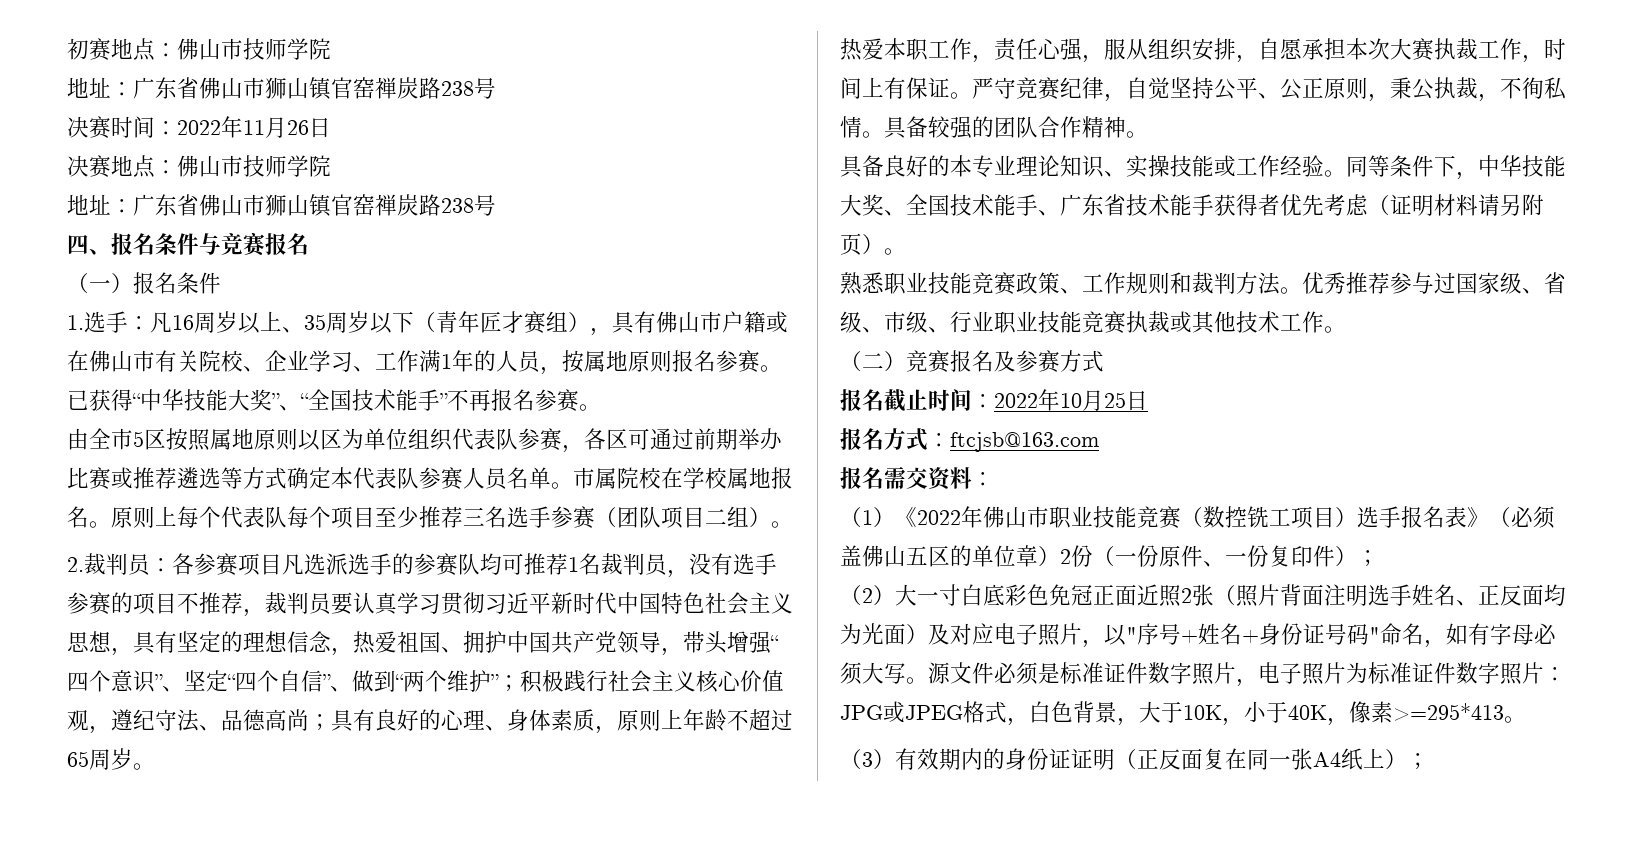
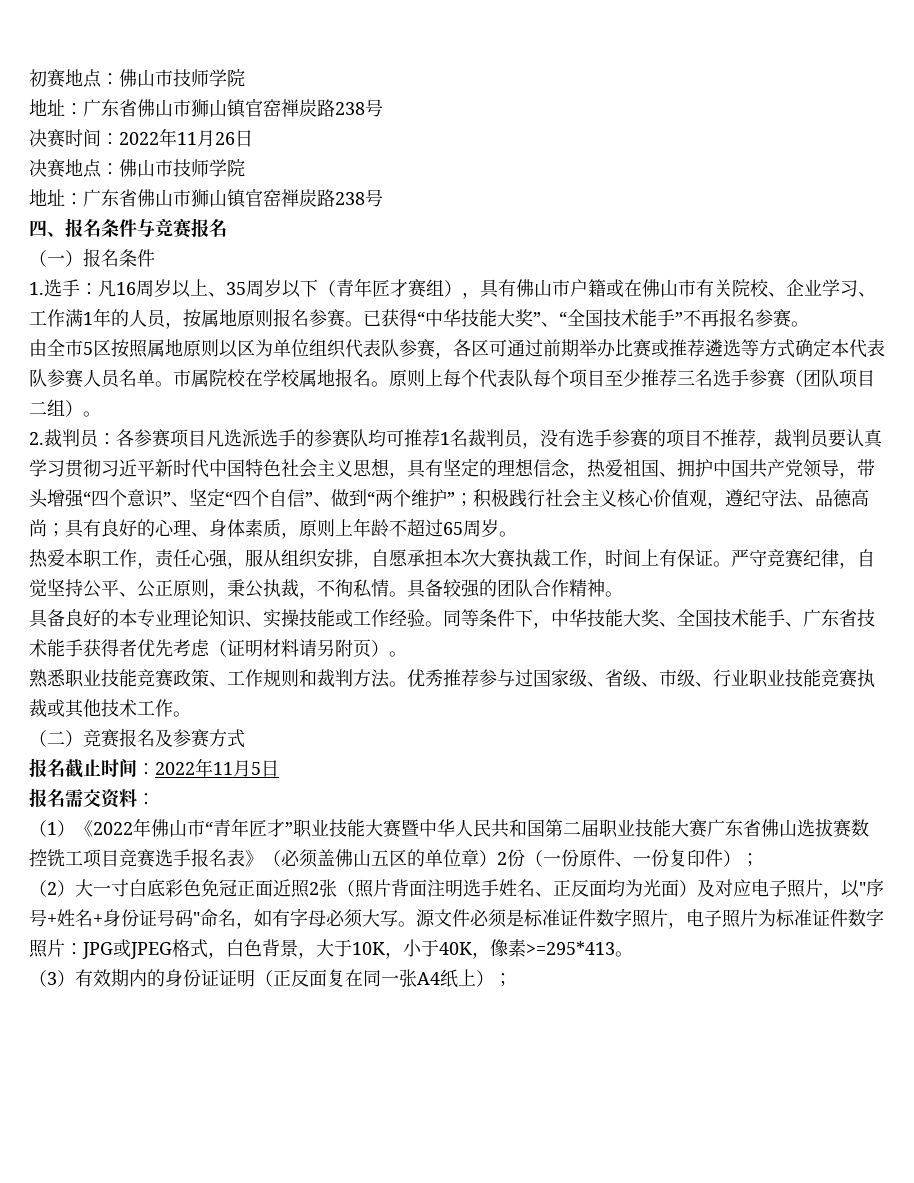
- 报名截止时间：2022年10月25日
- 报名方式：ftcjsb@163.com
+ 报名截止时间：2022年11月5日
- （1）《2022年佛山市职业技能竞赛（数控铣工项目）选手报名表》（必须盖佛山五区的单位章）2份（一份原件、一份复印件）；
+ （1）《2022年佛山市“青年匠才”职业技能大赛暨中华人民共和国第二届职业技能大赛广东省佛山选拔赛数控铣工项目竞赛选手报名表》（必须盖佛山五区的单位章）2份（一份原件、一份复印件）；

